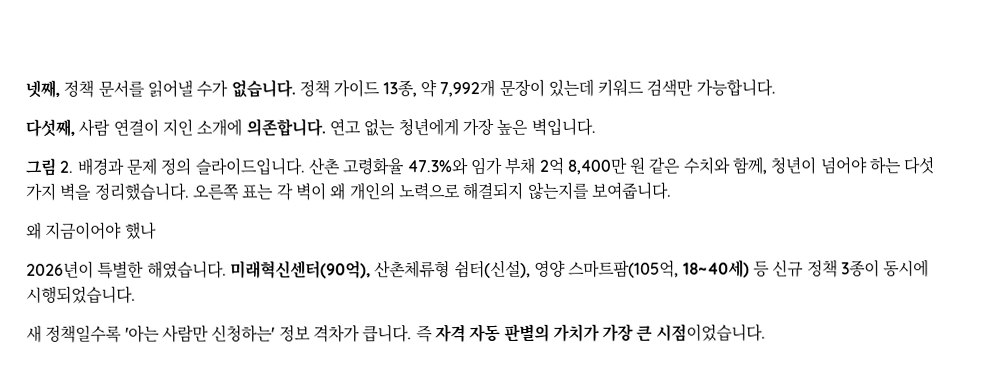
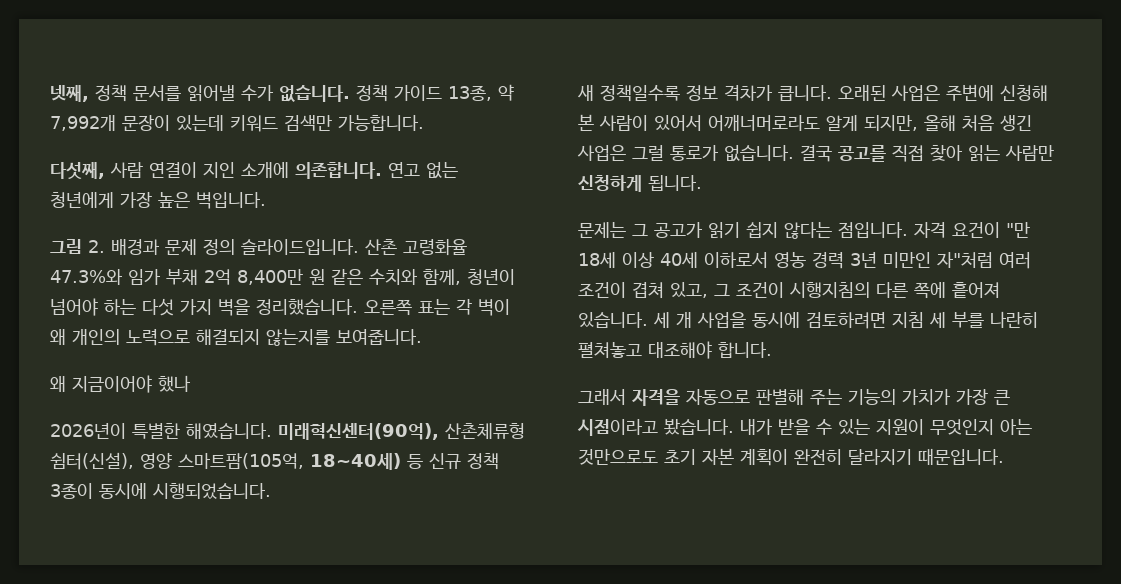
- 새 정책일수록 '아는 사람만 신청하는' 정보 격차가 큽니다. 즉 자격 자동 판별의 가치가 가장 큰 시점이었습니다.
+ 새 정책일수록 정보 격차가 큽니다. 오래된 사업은 주변에 신청해 본 사람이 있어서 어깨너머로라도 알게 되지만, 올해 처음 생긴 사업은 그럴 통로가 없습니다. 결국 공고를 직접 찾아 읽는 사람만 신청하게 됩니다.
+ 문제는 그 공고가 읽기 쉽지 않다는 점입니다. 자격 요건이 "만 18세 이상 40세 이하로서 영농 경력 3년 미만인 자"처럼 여러 조건이 겹쳐 있고, 그 조건이 시행지침의 다른 쪽에 흩어져 있습니다. 세 개 사업을 동시에 검토하려면 지침 세 부를 나란히 펼쳐놓고 대조해야 합니다.
+ 그래서 자격을 자동으로 판별해 주는 기능의 가치가 가장 큰 시점이라고 봤습니다. 내가 받을 수 있는 지원이 무엇인지 아는 것만으로도 초기 자본 계획이 완전히 달라지기 때문입니다.

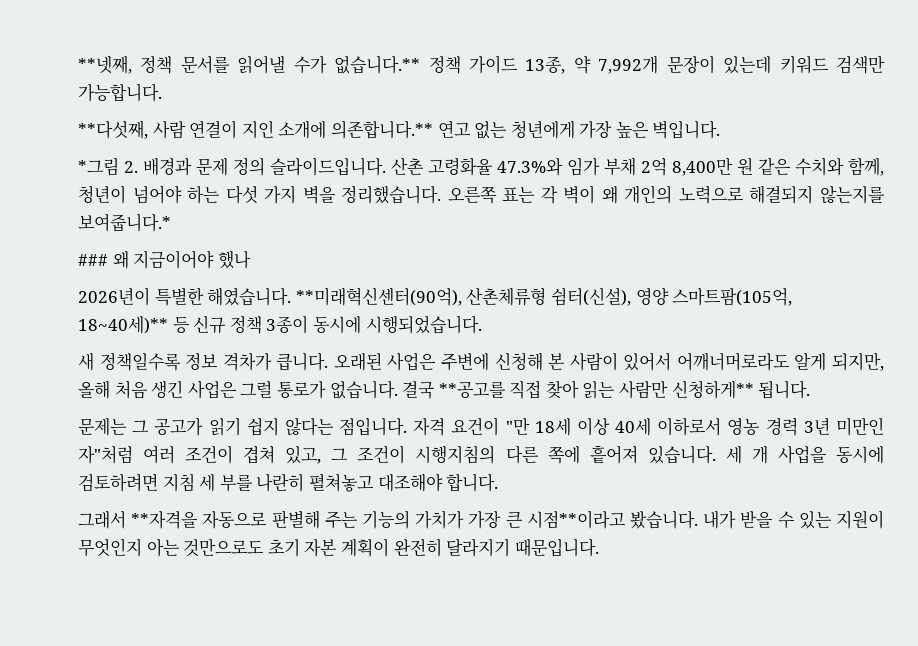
- 넷째, 정책 문서를 읽어낼 수가 없습니다. 정책 가이드 13종, 약 7,992개 문장이 있는데 키워드 검색만 가능합니다.
+ **넷째, 정책 문서를 읽어낼 수가 없습니다.** 정책 가이드 13종, 약 7,992개 문장이 있는데 키워드 검색만 가능합니다.
- 다섯째, 사람 연결이 지인 소개에 의존합니다. 연고 없는 청년에게 가장 높은 벽입니다.
+ **다섯째, 사람 연결이 지인 소개에 의존합니다.** 연고 없는 청년에게 가장 높은 벽입니다.
- 그림 2. 배경과 문제 정의 슬라이드입니다.
+ *그림 2. 배경과 문제 정의 슬라이드입니다.
- 오른쪽 표는 각 벽이 왜 개인의 노력으로 해결되지 않는지를 보여줍니다.
- 왜 지금이어야 했나
+ 오른쪽 표는 각 벽이 왜 개인의 노력으로 해결되지 않는지를 보여줍니다.*
+ ### 왜 지금이어야 했나
- 미래혁신센터(90억), 산촌체류형 쉼터(신설), 영양 스마트팜(105억, 18~40세) 등 신규 정책 3종이 동시에 시행되었습니다.
+ **미래혁신센터(90억), 산촌체류형 쉼터(신설), 영양 스마트팜(105억, 18~40세)** 등 신규 정책 3종이 동시에 시행되었습니다.
- 결국 공고를 직접 찾아 읽는 사람만 신청하게 됩니다.
+ 결국 **공고를 직접 찾아 읽는 사람만 신청하게** 됩니다.
- 그래서 자격을 자동으로 판별해 주는 기능의 가치가 가장 큰 시점이라고 봤습니다.
+ 그래서 **자격을 자동으로 판별해 주는 기능의 가치가 가장 큰 시점**이라고 봤습니다.

